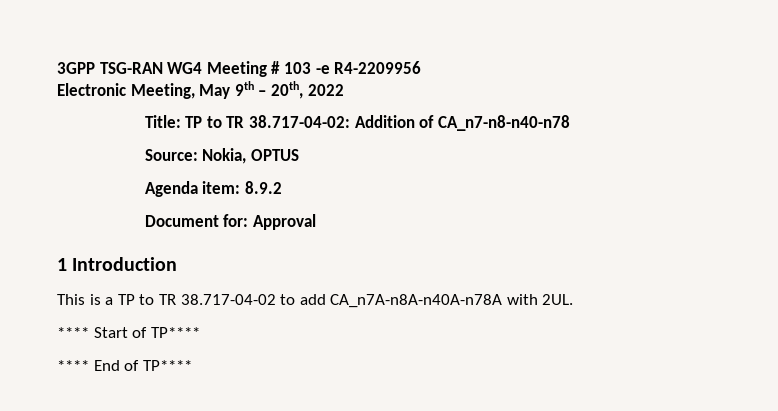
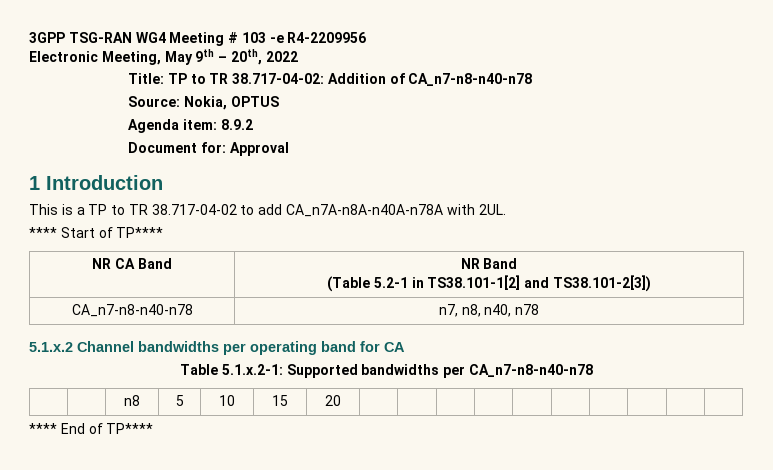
+ NR CA Band | NR Band
+ (Table 5.2-1 in TS38.101-1[2] and TS38.101-2[3])
+ CA_n7-n8-n40-n78 | n7, n8, n40, n78
+ 5.1.x.2 Channel bandwidths per operating band for CA
+ Table 5.1.x.2-1: Supported bandwidths per CA_n7-n8-n40-n78
+ | | n8 | 5 | 10 | 15 | 20 | | | | | | | | | |

